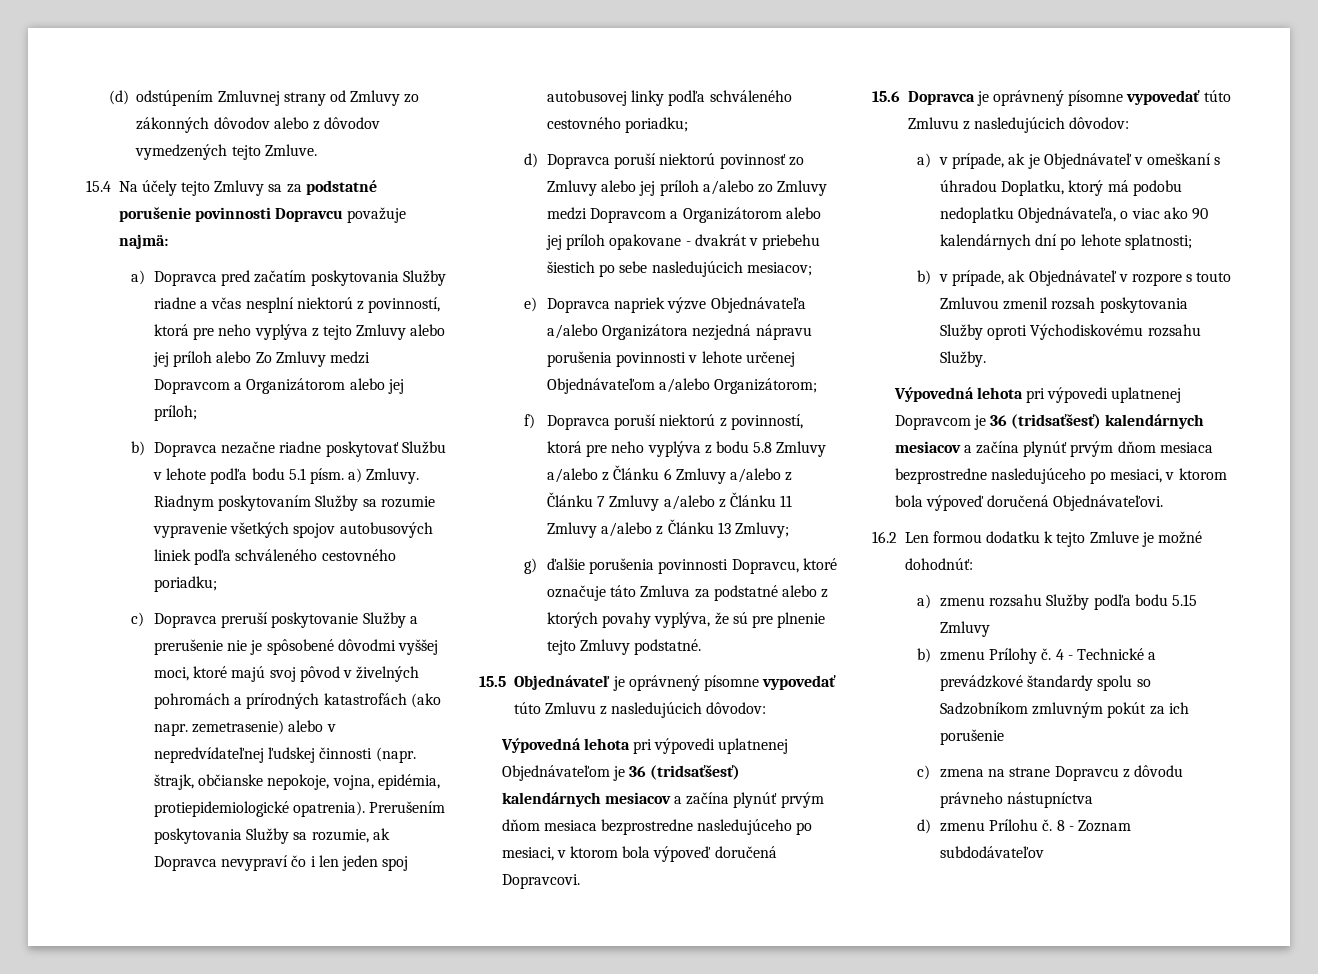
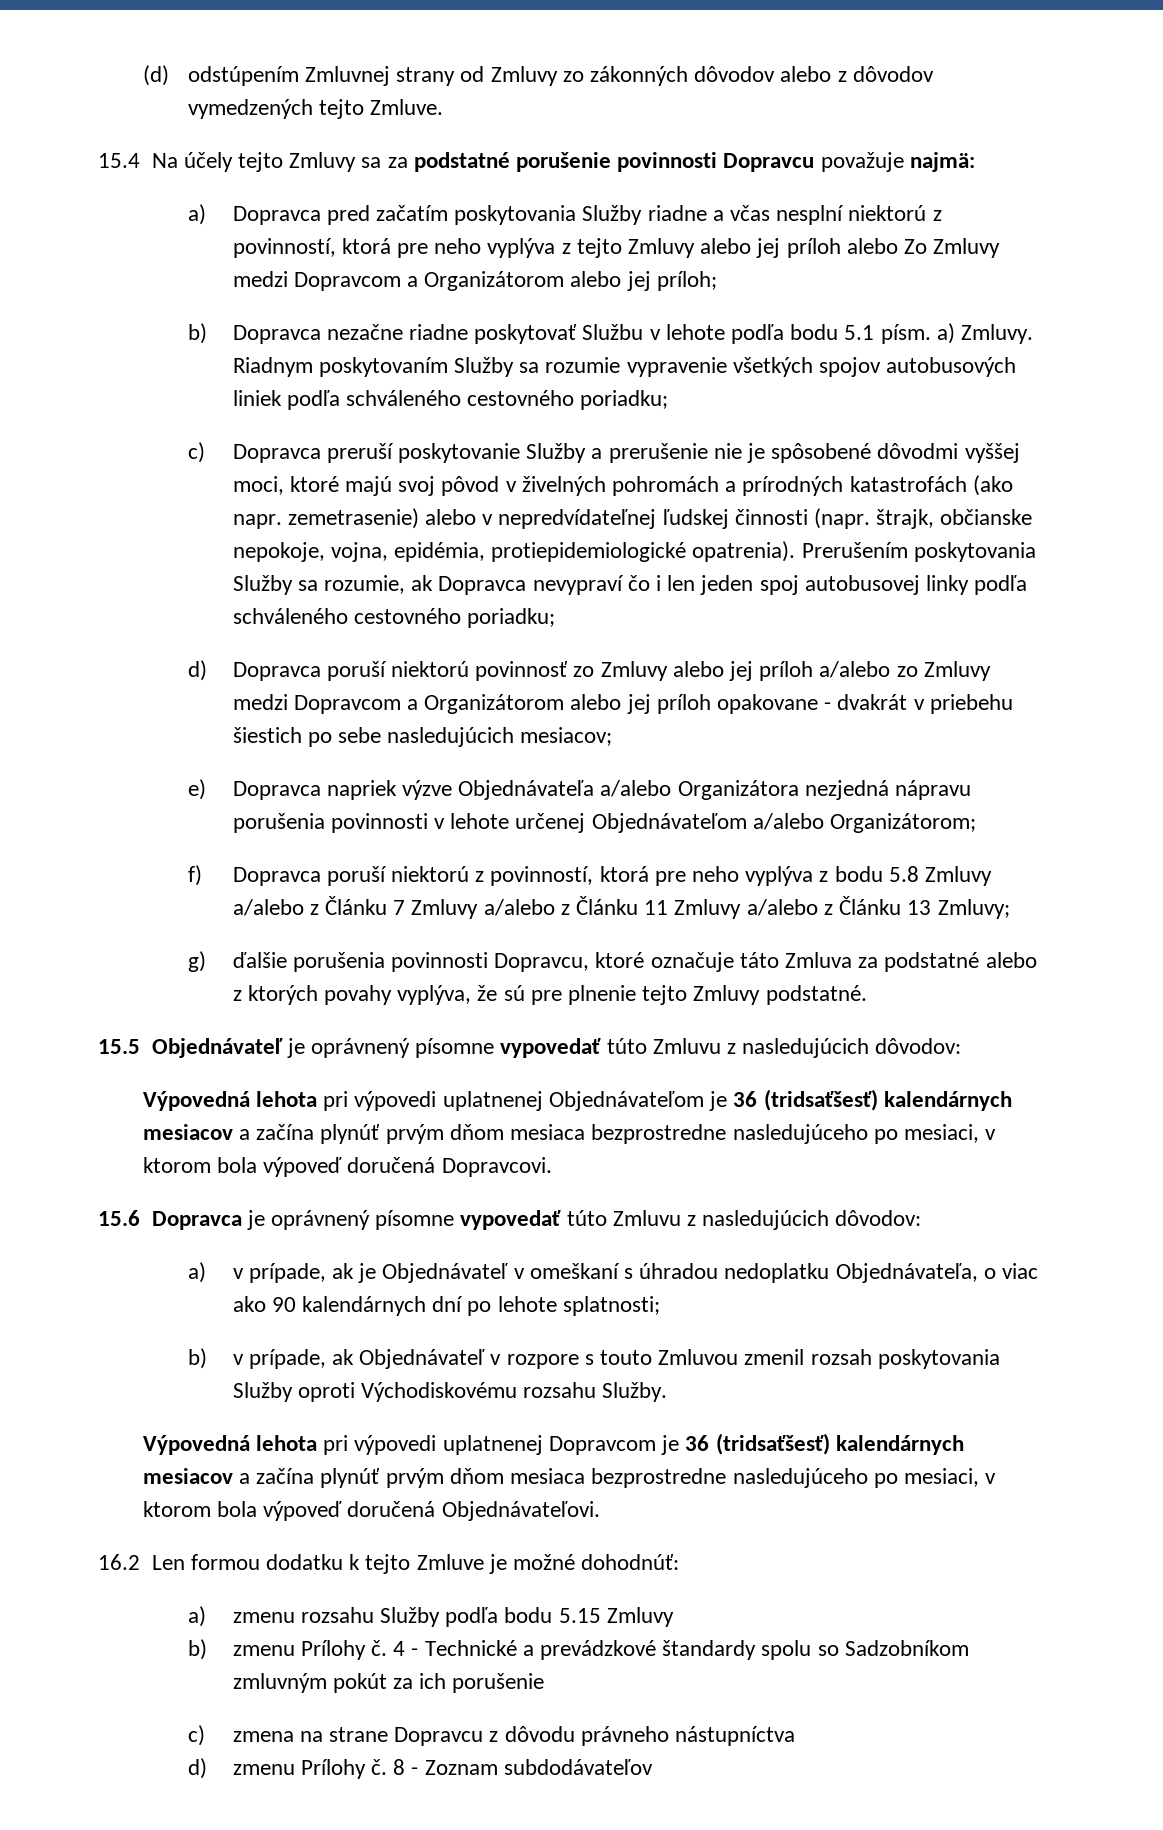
- f) Dopravca poruší niektorú z povinností, ktorá pre neho vyplýva z bodu 5.8 Zmluvy a/alebo z Článku 6 Zmluvy a/alebo z Článku 7 Zmluvy a/alebo z Článku 11 Zmluvy a/alebo z Článku 13 Zmluvy;
+ f) Dopravca poruší niektorú z povinností, ktorá pre neho vyplýva z bodu 5.8 Zmluvy a/alebo z Článku 7 Zmluvy a/alebo z Článku 11 Zmluvy a/alebo z Článku 13 Zmluvy;
- a) v prípade, ak je Objednávateľ v omeškaní s úhradou Doplatku, ktorý má podobu nedoplatku Objednávateľa, o viac ako 90 kalendárnych dní po lehote splatnosti;
+ a) v prípade, ak je Objednávateľ v omeškaní s úhradou nedoplatku Objednávateľa, o viac ako 90 kalendárnych dní po lehote splatnosti;
- d) zmenu Prílohu č.
+ d) zmenu Prílohy č.

